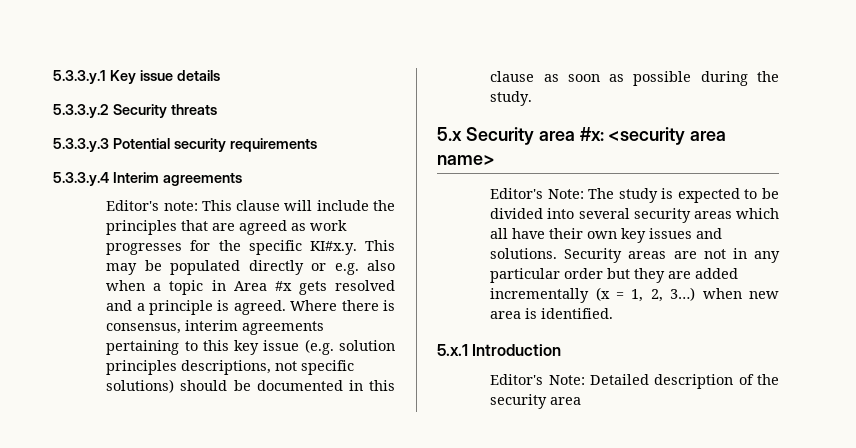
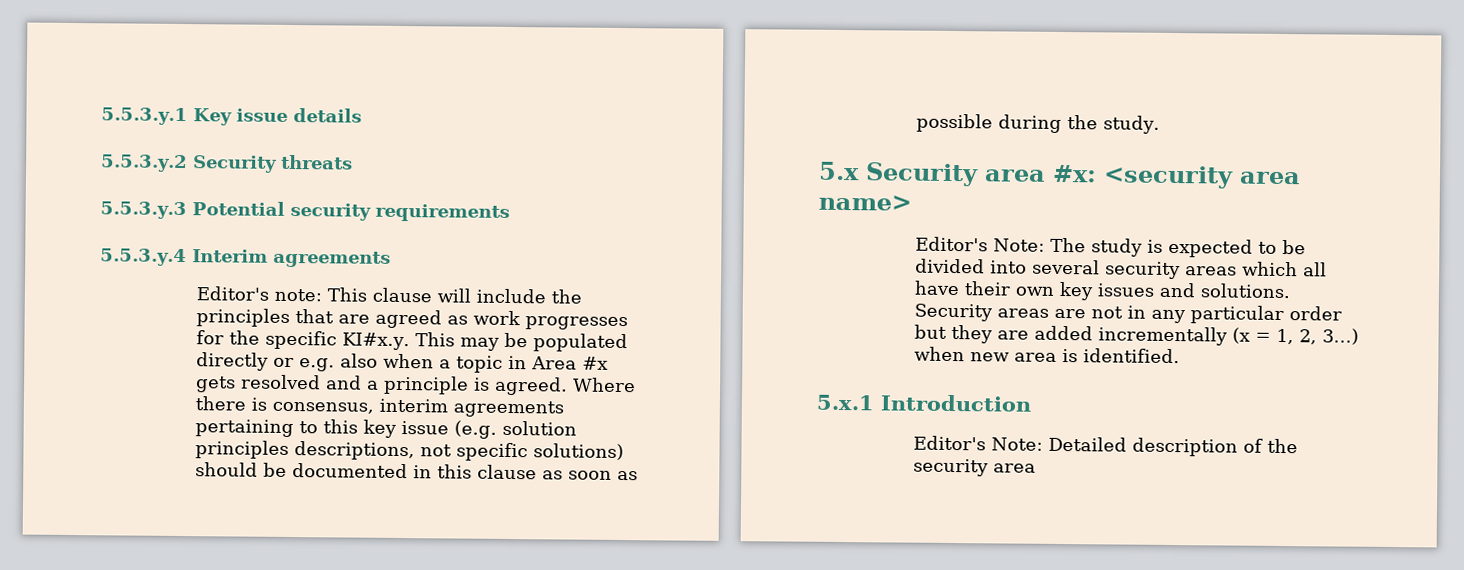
- 5.3.3.y.1 Key issue details
+ 5.5.3.y.1 Key issue details
- 5.3.3.y.2 Security threats
+ 5.5.3.y.2 Security threats
- 5.3.3.y.3 Potential security requirements
+ 5.5.3.y.3 Potential security requirements
- 5.3.3.y.4 Interim agreements
+ 5.5.3.y.4 Interim agreements

